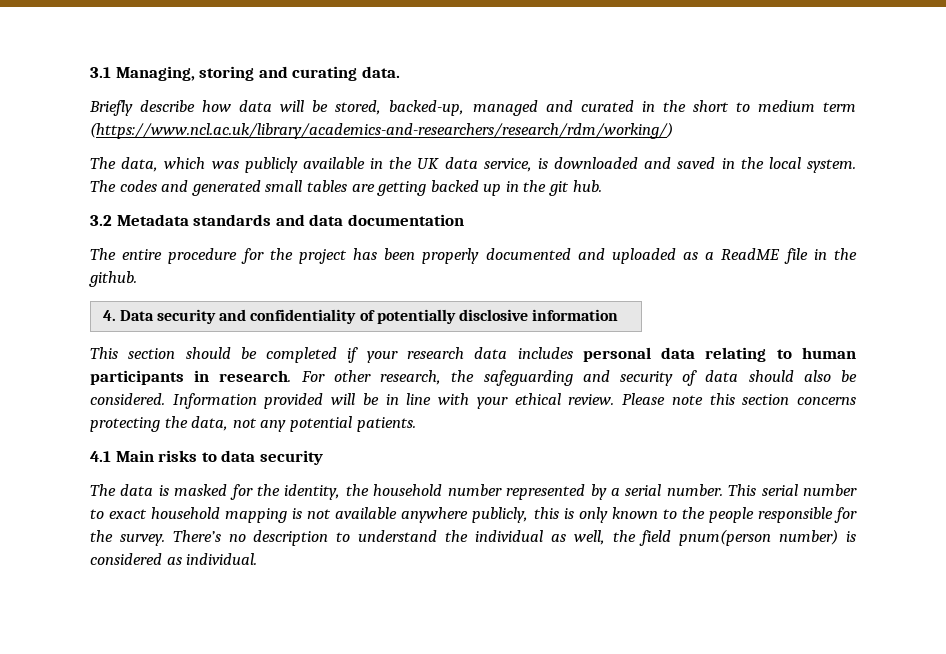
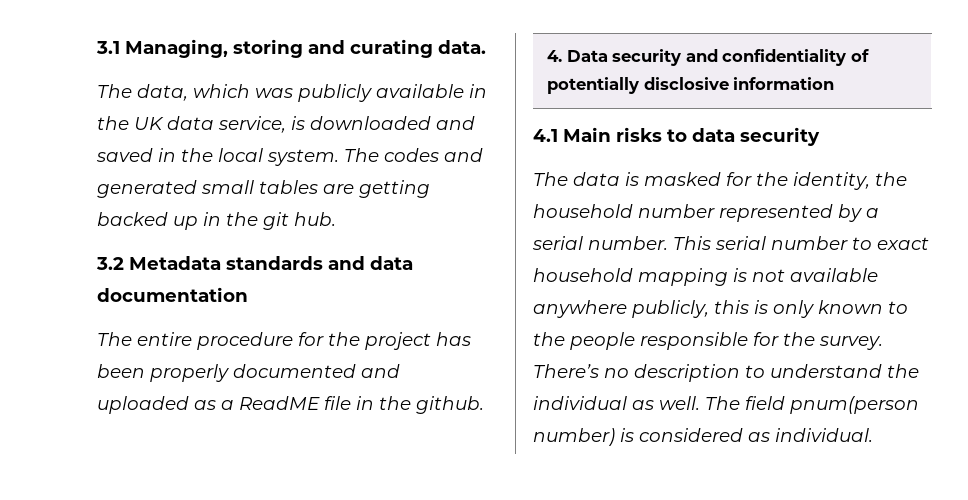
- Briefly describe how data will be stored, backed-up, managed and curated in the short to medium term (https://www.ncl.ac.uk/library/academics-and-researchers/research/rdm/working/)
- This section should be completed if your research data includes personal data relating to human participants in research. For other research, the safeguarding and security of data should also be considered. Information provided will be in line with your ethical review. Please note this section concerns protecting the data, not any potential patients.
- There’s no description to understand the individual as well, the field pnum(person number) is considered as individual.
+ There’s no description to understand the individual as well. The field pnum(person number) is considered as individual.

